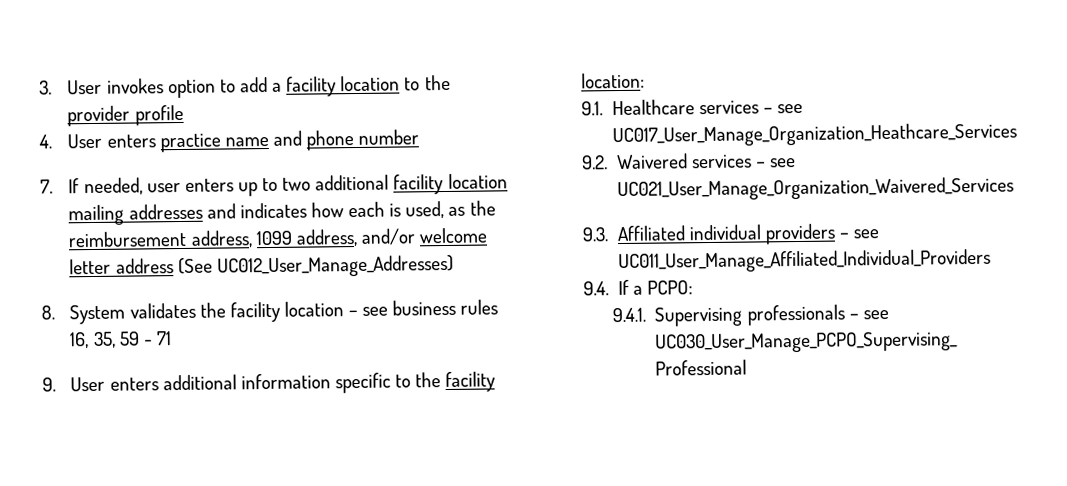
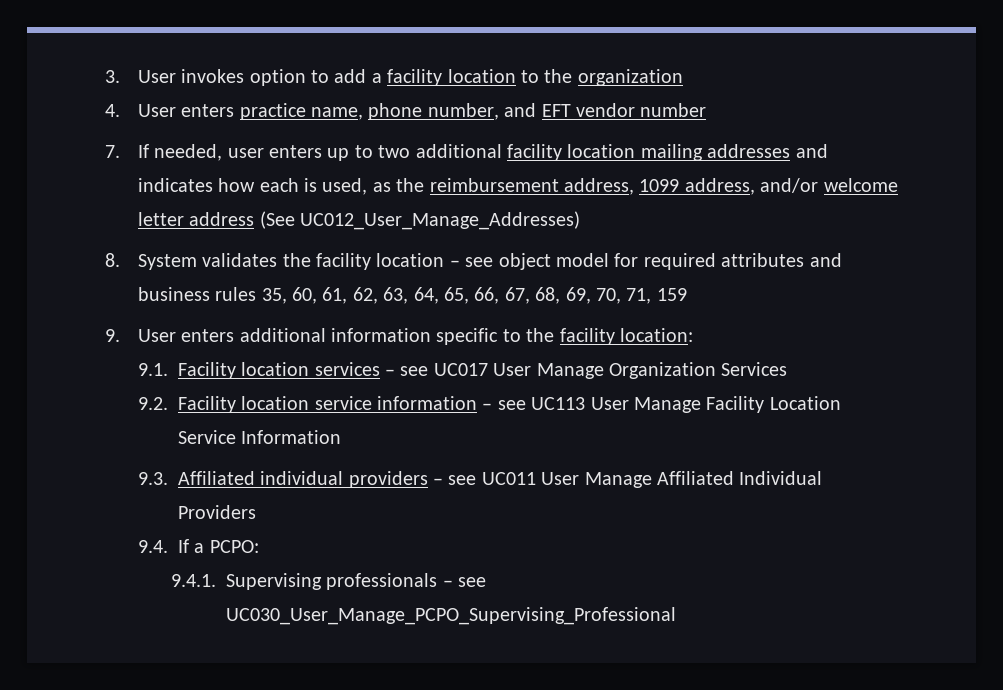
- 3. User invokes option to add a facility location to the provider profile
+ 3. User invokes option to add a facility location to the organization
- 4. User enters practice name and phone number
+ 4. User enters practice name, phone number, and EFT vendor number
- 8. System validates the facility location – see business rules 16, 35, 59 - 71
+ 8. System validates the facility location – see object model for required attributes and business rules 35, 60, 61, 62, 63, 64, 65, 66, 67, 68, 69, 70, 71, 159
- 9.1. Healthcare services – see UC017_User_Manage_Organization_Heathcare_Services
- 9.2. Waivered services – see UC021_User_Manage_Organization_Waivered_Services
+ 9.1. Facility location services – see UC017 User Manage Organization Services
+ 9.2. Facility location service information – see UC113 User Manage Facility Location Service Information
- 9.3. Affiliated individual providers – see UC011_User_Manage_Affiliated_Individual_Providers
+ 9.3. Affiliated individual providers – see UC011 User Manage Affiliated Individual Providers

